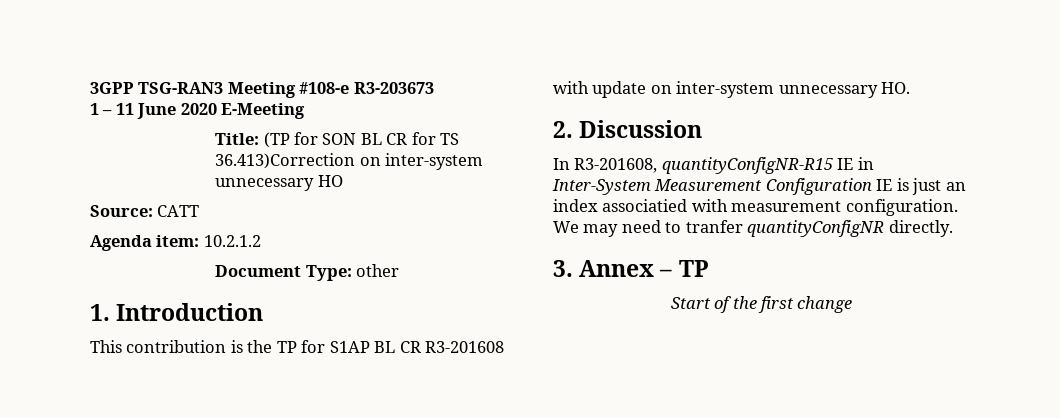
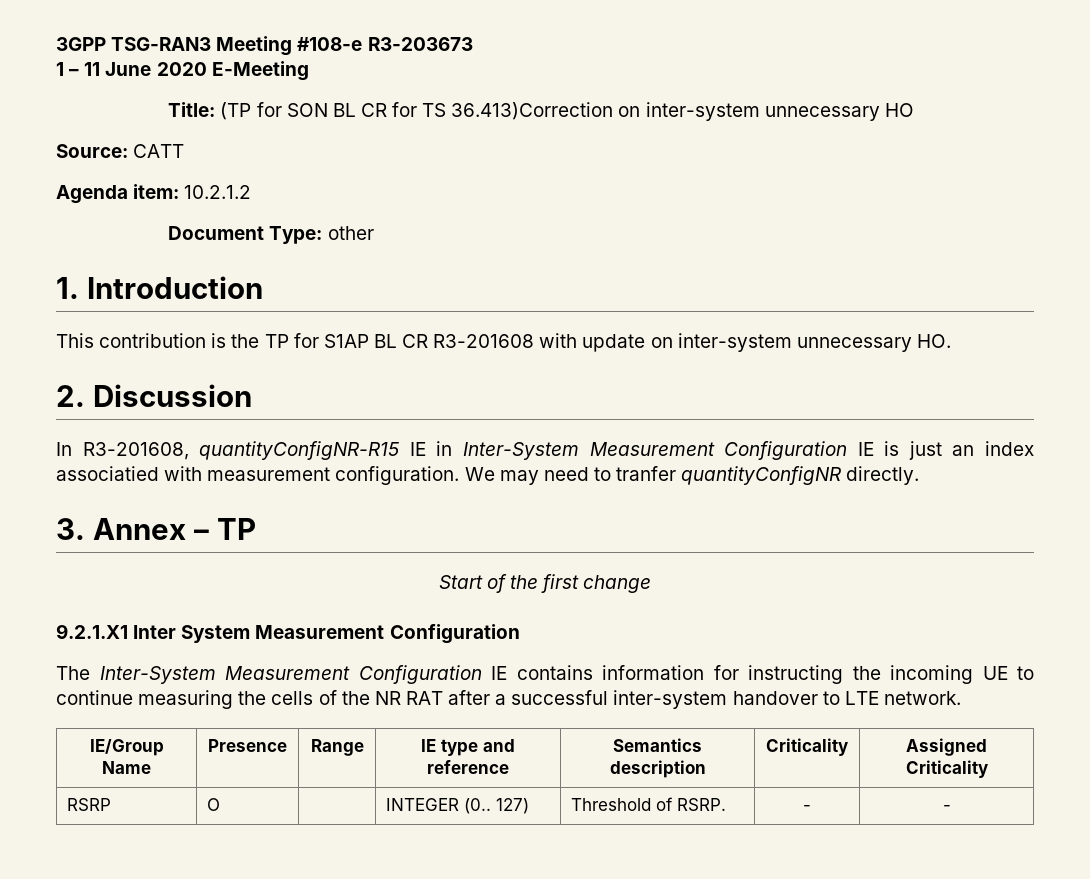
+ 9.2.1.X1 Inter System Measurement Configuration
+ The Inter-System Measurement Configuration IE contains information for instructing the incoming UE to continue measuring the cells of the NR RAT after a successful inter-system handover to LTE network.
+ IE/Group Name | Presence | Range | IE type and reference | Semantics description | Criticality | Assigned Criticality
+ RSRP | O | | INTEGER (0.. 127) | Threshold of RSRP. | - | -

